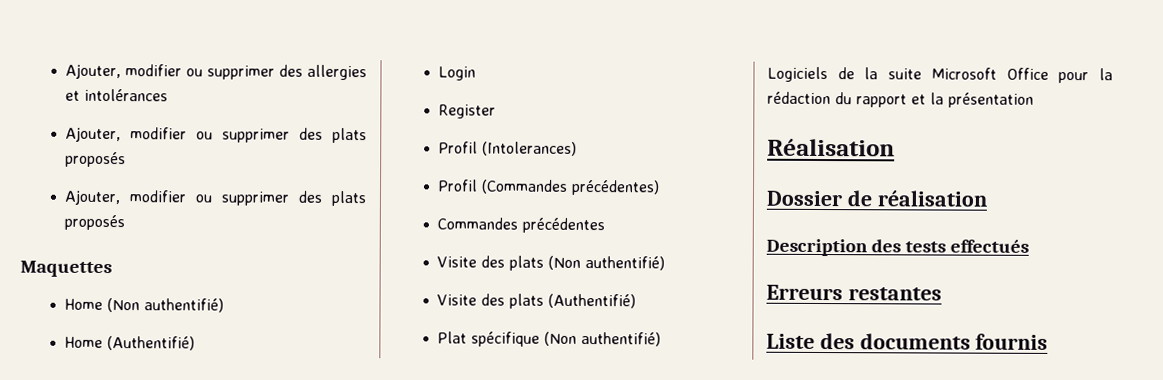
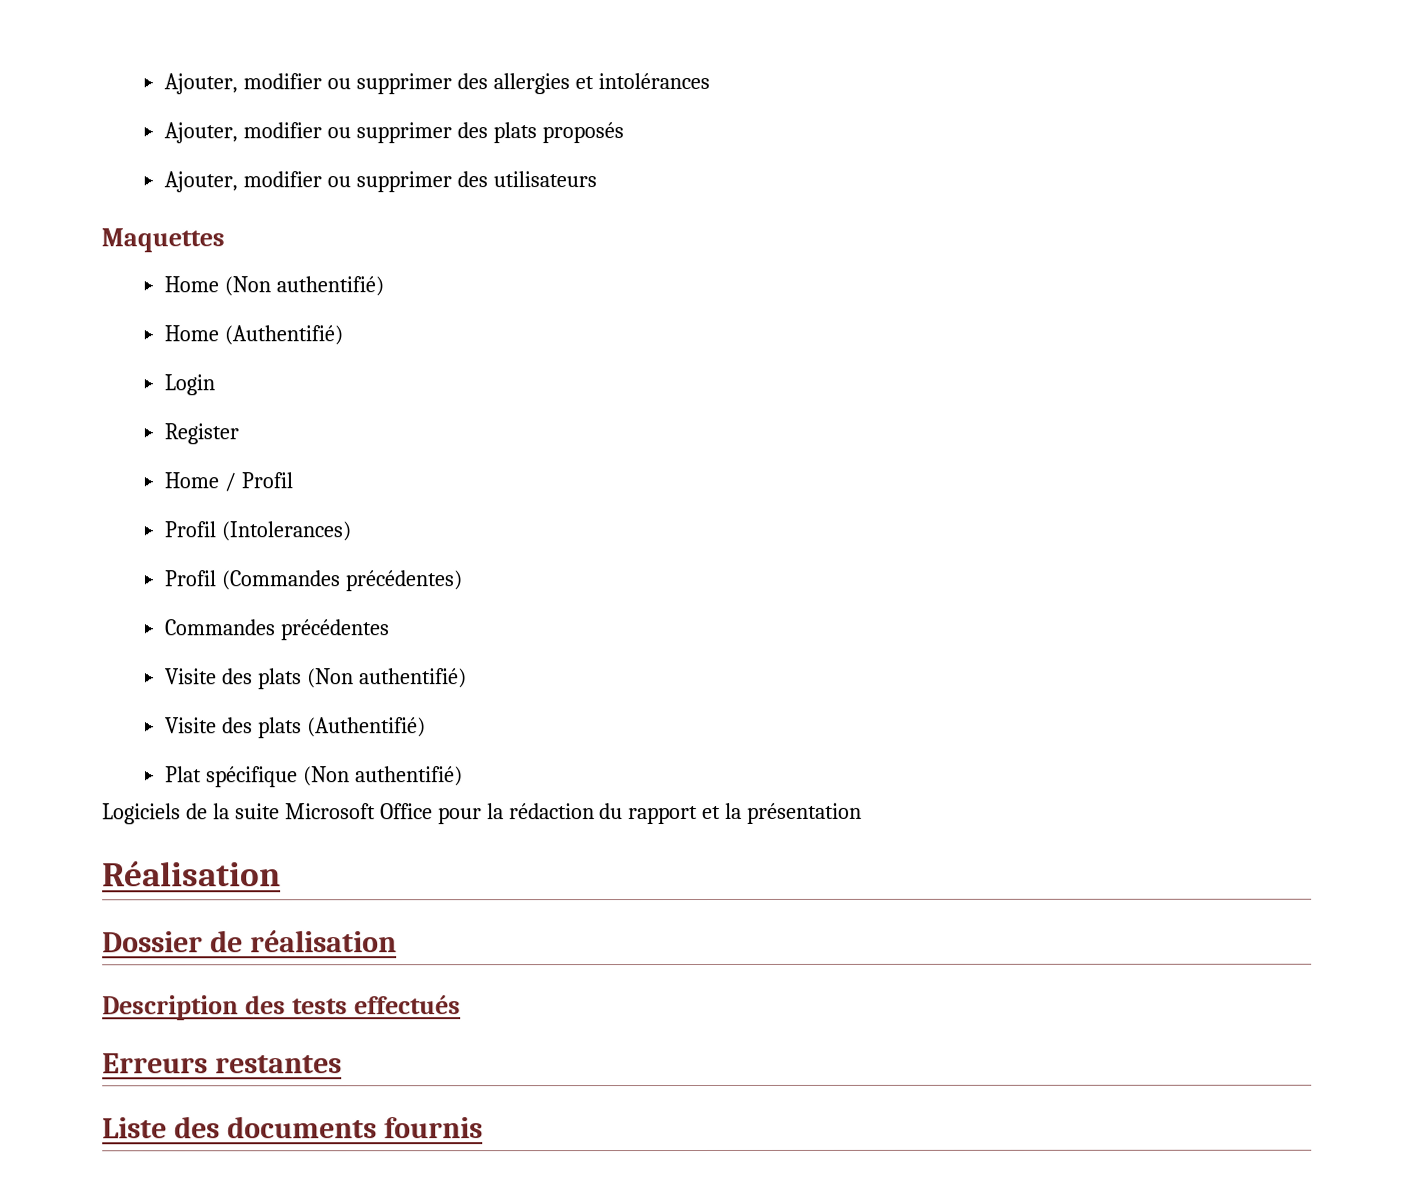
  Ajouter, modifier ou supprimer des allergies et intolérances
  Ajouter, modifier ou supprimer des plats proposés
- Ajouter, modifier ou supprimer des plats proposés
+ Ajouter, modifier ou supprimer des utilisateurs
+ Home / Profil

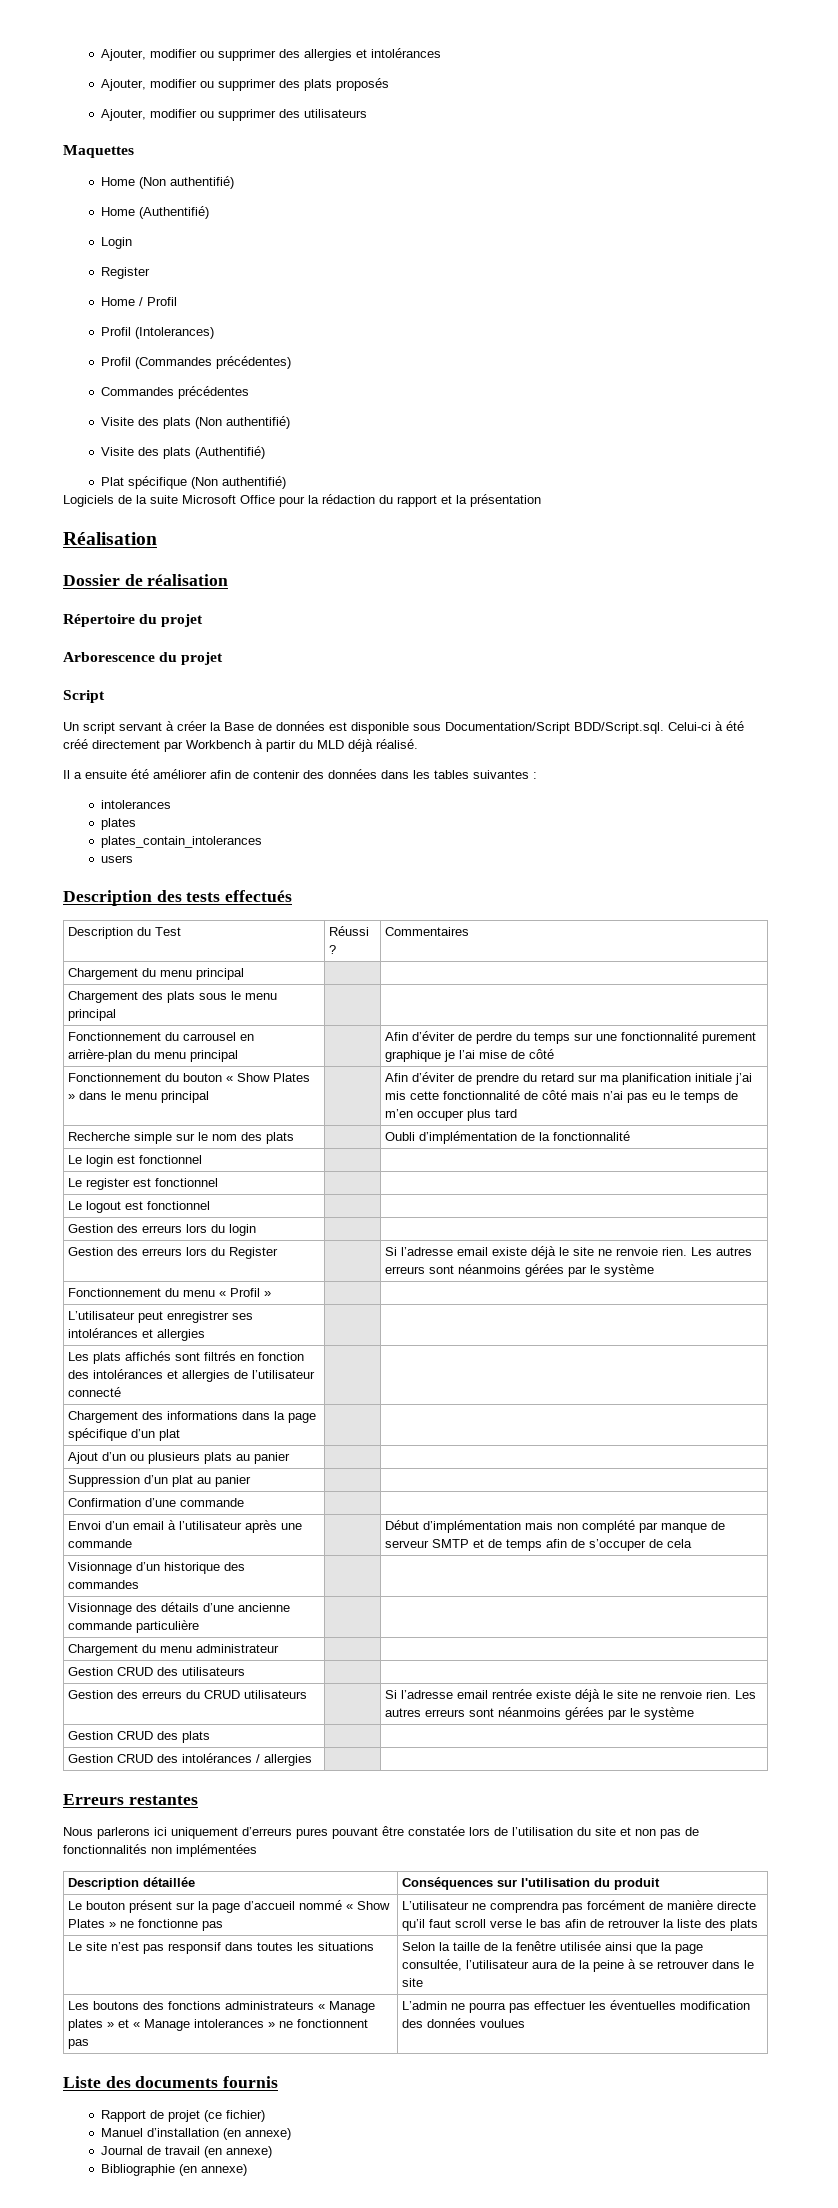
+ Répertoire du projet
+ Arborescence du projet
+ Script
+ Un script servant à créer la Base de données est disponible sous Documentation/Script BDD/Script.sql. Celui-ci à été créé directement par Workbench à partir du MLD déjà réalisé.
+ Il a ensuite été améliorer afin de contenir des données dans les tables suivantes :
+ intolerances
+ plates
+ plates_contain_intolerances
+ users
  Description des tests effectués
+ Description du Test | Réussi ? | Commentaires
+ Chargement du menu principal | |
+ Chargement des plats sous le menu principal | |
+ Fonctionnement du carrousel en arrière-plan du menu principal | | Afin d’éviter de perdre du temps sur une fonctionnalité purement graphique je l’ai mise de côté
+ Fonctionnement du bouton « Show Plates » dans le menu principal | | Afin d’éviter de prendre du retard sur ma planification initiale j’ai mis cette fonctionnalité de côté mais n’ai pas eu le temps de m’en occuper plus tard
+ Recherche simple sur le nom des plats | | Oubli d’implémentation de la fonctionnalité
+ Le login est fonctionnel | |
+ Le register est fonctionnel | |
+ Le logout est fonctionnel | |
+ Gestion des erreurs lors du login | |
+ Gestion des erreurs lors du Register | | Si l’adresse email existe déjà le site ne renvoie rien. Les autres erreurs sont néanmoins gérées par le système
+ Fonctionnement du menu « Profil » | |
+ L’utilisateur peut enregistrer ses intolérances et allergies | |
+ Les plats affichés sont filtrés en fonction des intolérances et allergies de l’utilisateur connecté | |
+ Chargement des informations dans la page spécifique d’un plat | |
+ Ajout d’un ou plusieurs plats au panier | |
+ Suppression d’un plat au panier | |
+ Confirmation d’une commande | |
+ Envoi d’un email à l’utilisateur après une commande | | Début d’implémentation mais non complété par manque de serveur SMTP et de temps afin de s’occuper de cela
+ Visionnage d’un historique des commandes | |
+ Visionnage des détails d’une ancienne commande particulière | |
+ Chargement du menu administrateur | |
+ Gestion CRUD des utilisateurs | |
+ Gestion des erreurs du CRUD utilisateurs | | Si l’adresse email rentrée existe déjà le site ne renvoie rien. Les autres erreurs sont néanmoins gérées par le système
+ Gestion CRUD des plats | |
+ Gestion CRUD des intolérances / allergies | |
  Erreurs restantes
+ Nous parlerons ici uniquement d’erreurs pures pouvant être constatée lors de l’utilisation du site et non pas de fonctionnalités non implémentées
+ Description détaillée | Conséquences sur l'utilisation du produit
+ Le bouton présent sur la page d’accueil nommé « Show Plates » ne fonctionne pas | L’utilisateur ne comprendra pas forcément de manière directe qu’il faut scroll verse le bas afin de retrouver la liste des plats
+ Le site n’est pas responsif dans toutes les situations | Selon la taille de la fenêtre utilisée ainsi que la page consultée, l’utilisateur aura de la peine à se retrouver dans le site
+ Les boutons des fonctions administrateurs « Manage plates » et « Manage intolerances » ne fonctionnent pas | L’admin ne pourra pas effectuer les éventuelles modification des données voulues
  Liste des documents fournis
+ Rapport de projet (ce fichier)
+ Manuel d’installation (en annexe)
+ Journal de travail (en annexe)
+ Bibliographie (en annexe)

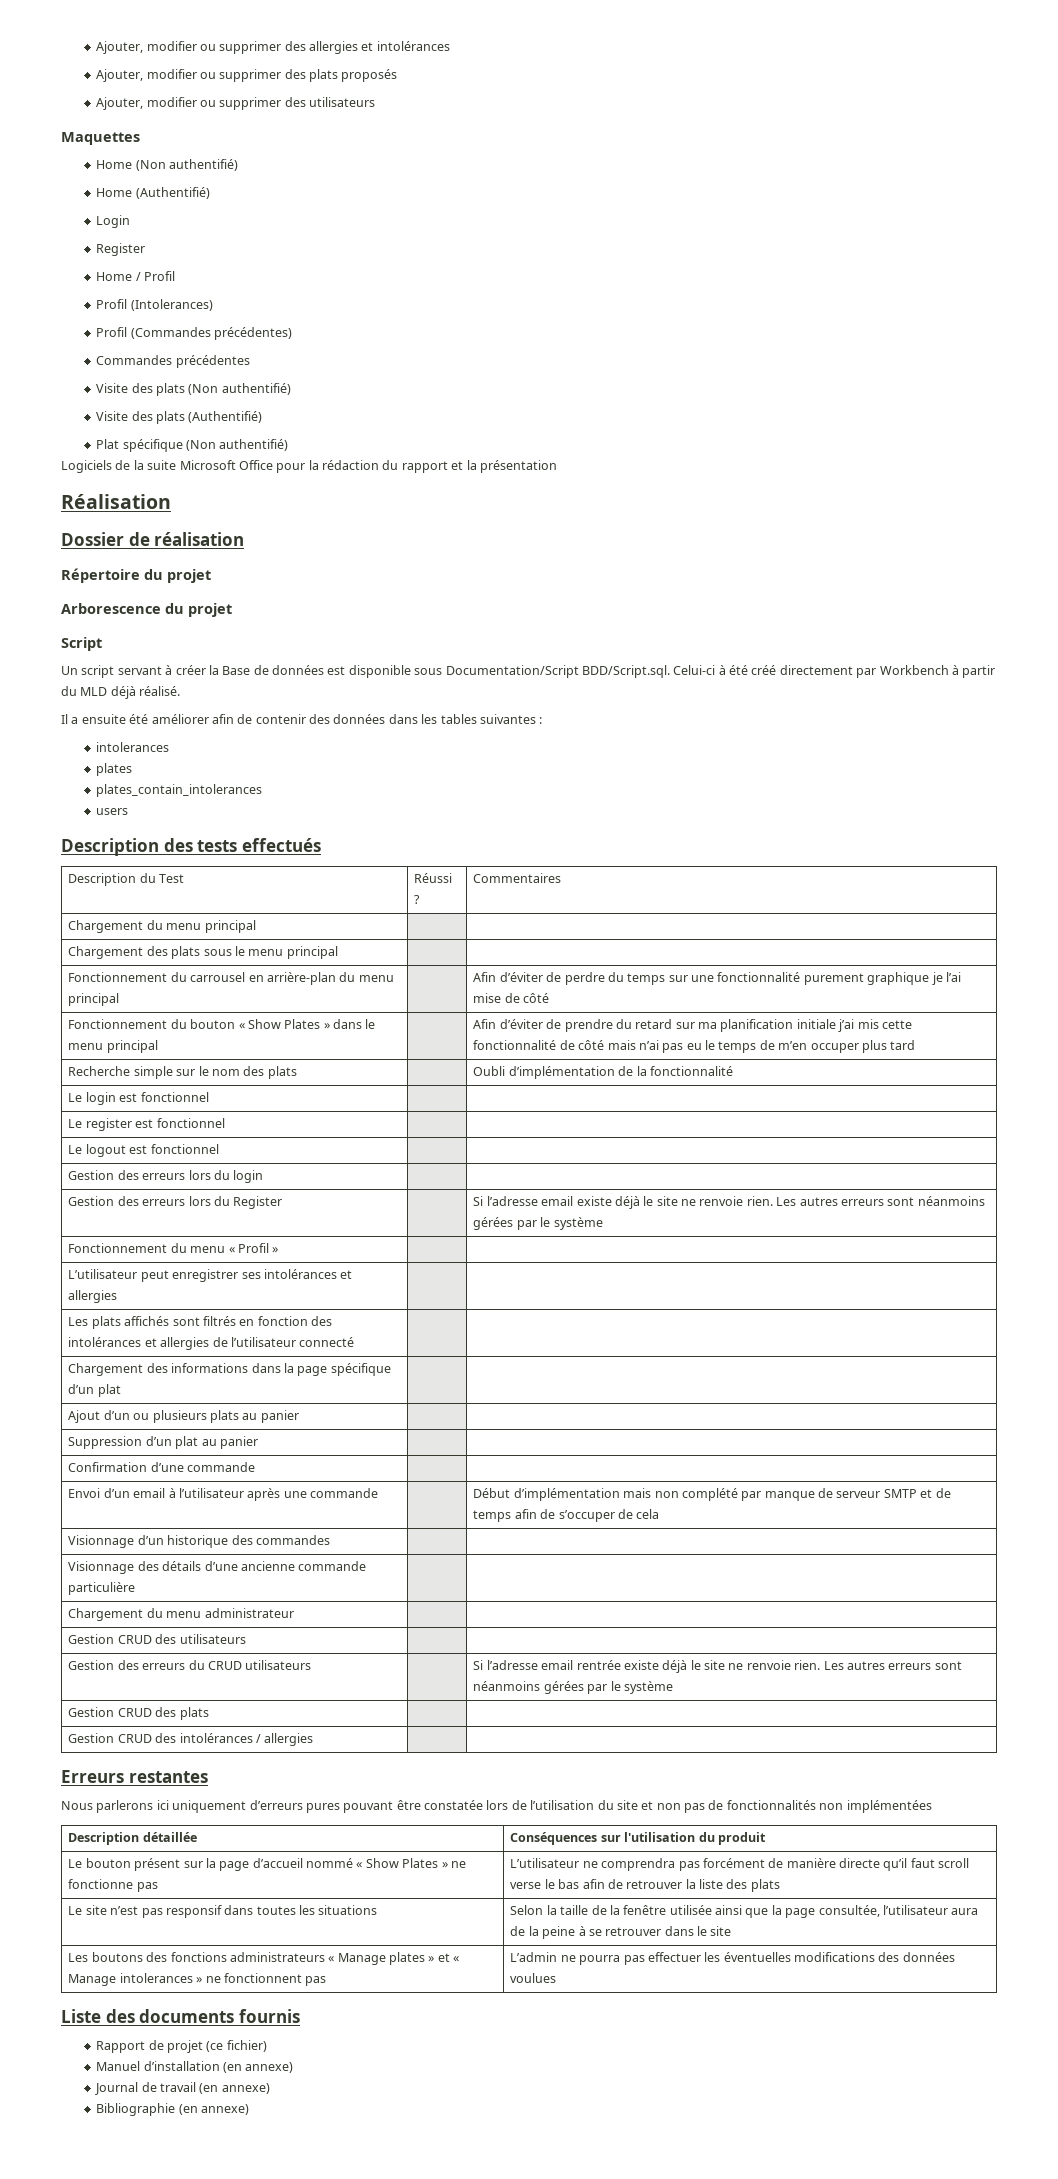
- Les boutons des fonctions administrateurs « Manage plates » et « Manage intolerances » ne fonctionnent pas | L’admin ne pourra pas effectuer les éventuelles modification des données voulues
+ Les boutons des fonctions administrateurs « Manage plates » et « Manage intolerances » ne fonctionnent pas | L’admin ne pourra pas effectuer les éventuelles modifications des données voulues

